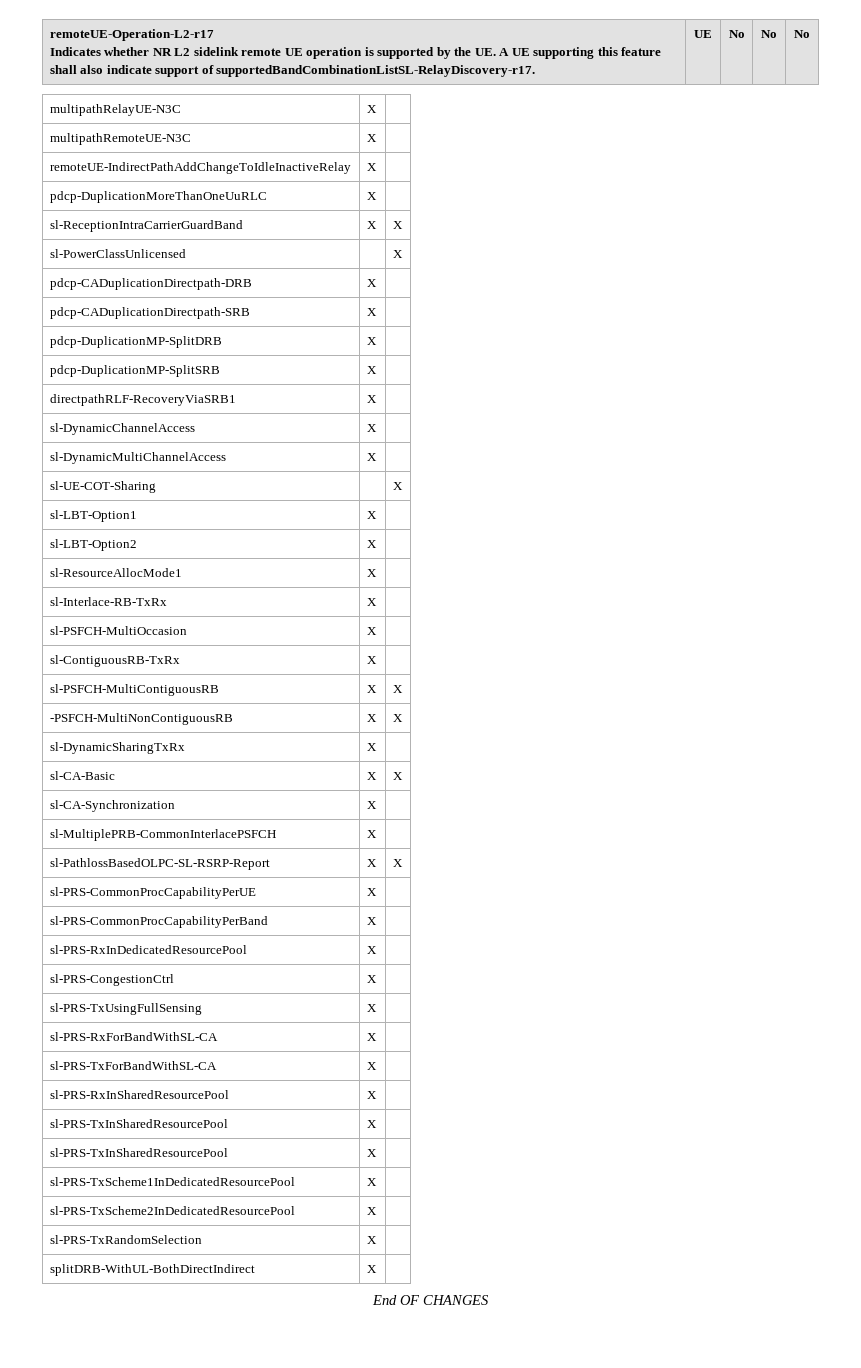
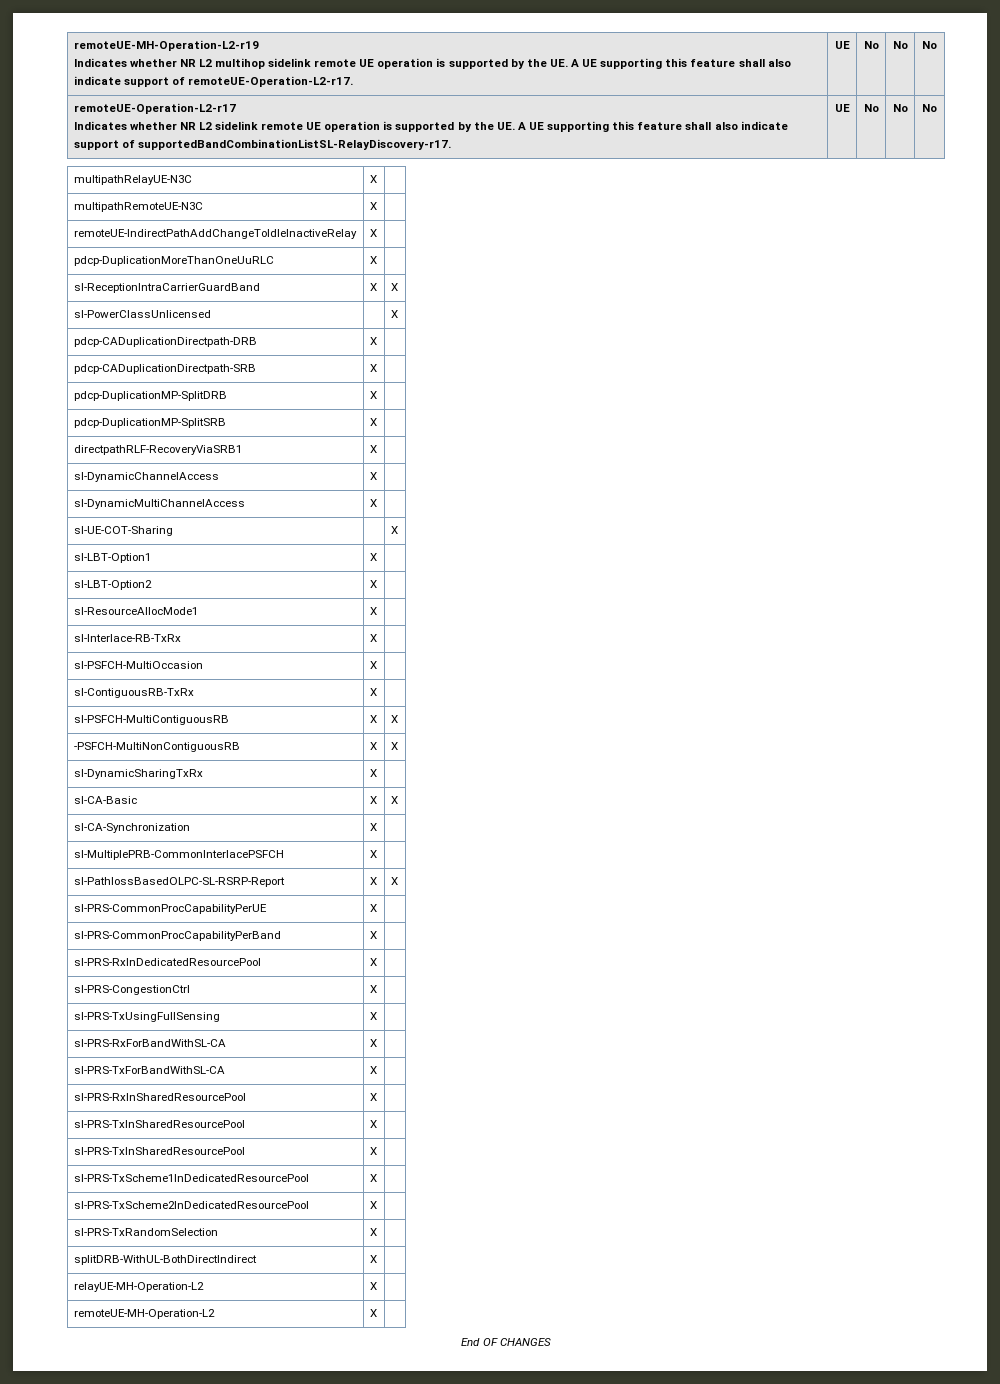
+ remoteUE-MH-Operation-L2-r19
+ Indicates whether NR L2 multihop sidelink remote UE operation is supported by the UE. A UE supporting this feature shall also indicate support of remoteUE-Operation-L2-r17. | UE | No | No | No
+ relayUE-MH-Operation-L2 | X |
+ remoteUE-MH-Operation-L2 | X |

